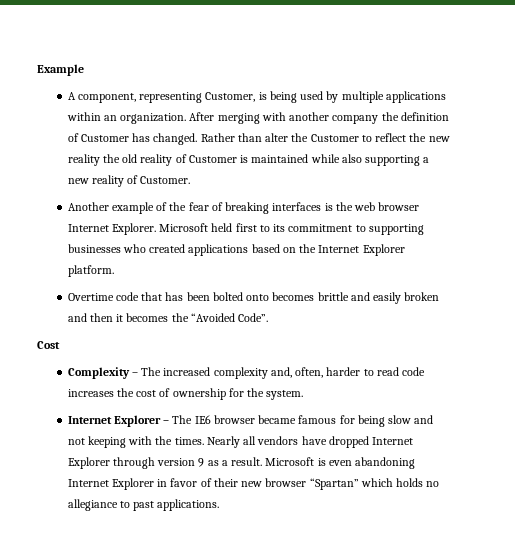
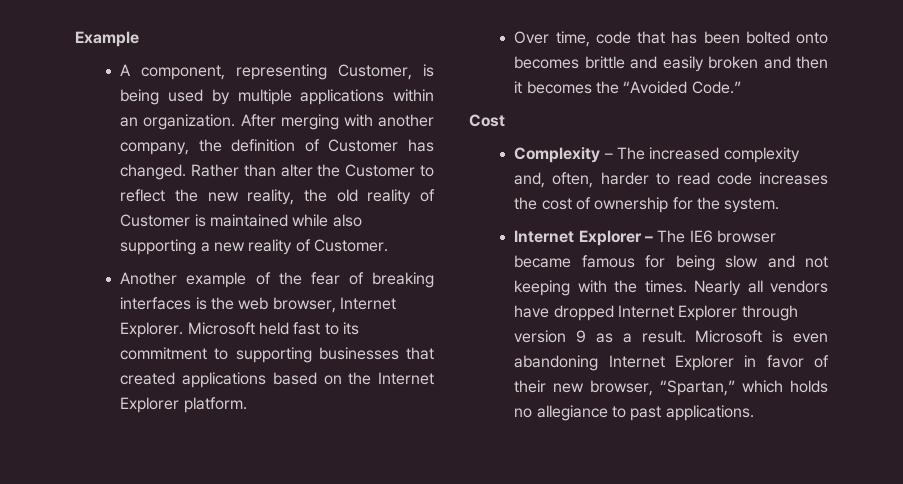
- After merging with another company the definition of Customer has changed.
+ After merging with another company, the definition of Customer has changed.
- Rather than alter the Customer to reflect the new reality the old reality of Customer is maintained while also supporting a new reality of Customer.
+ Rather than alter the Customer to reflect the new reality, the old reality of Customer is maintained while also supporting a new reality of Customer.
- Another example of the fear of breaking interfaces is the web browser Internet Explorer.
+ Another example of the fear of breaking interfaces is the web browser, Internet Explorer.
- Microsoft held first to its commitment to supporting businesses who created applications based on the Internet Explorer platform.
+ Microsoft held fast to its commitment to supporting businesses that created applications based on the Internet Explorer platform.
- Overtime code that has been bolted onto becomes brittle and easily broken and then it becomes the “Avoided Code”.
+ Over time, code that has been bolted onto becomes brittle and easily broken and then it becomes the “Avoided Code.”
- Microsoft is even abandoning Internet Explorer in favor of their new browser “Spartan” which holds no allegiance to past applications.
+ Microsoft is even abandoning Internet Explorer in favor of their new browser, “Spartan,” which holds no allegiance to past applications.

